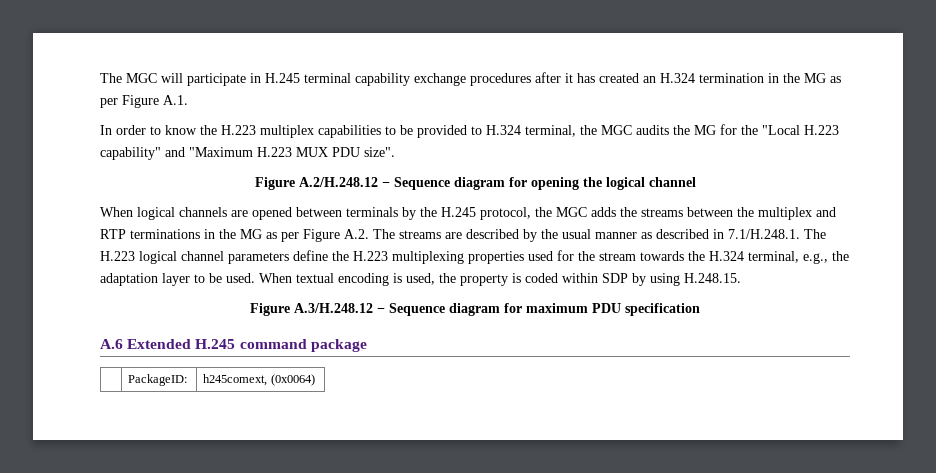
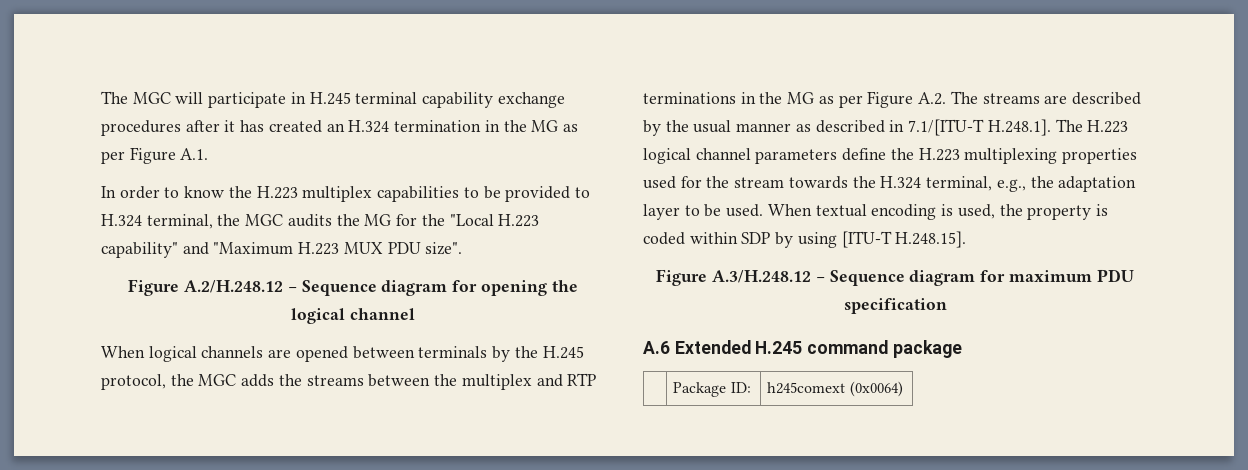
- When logical channels are opened between terminals by the H.245 protocol, the MGC adds the streams between the multiplex and RTP terminations in the MG as per Figure A.2. The streams are described by the usual manner as described in 7.1/H.248.1. The H.223 logical channel parameters define the H.223 multiplexing properties used for the stream towards the H.324 terminal, e.g., the adaptation layer to be used.
+ When logical channels are opened between terminals by the H.245 protocol, the MGC adds the streams between the multiplex and RTP terminations in the MG as per Figure A.2. The streams are described by the usual manner as described in 7.1/[ITU-T H.248.1]. The H.223 logical channel parameters define the H.223 multiplexing properties used for the stream towards the H.324 terminal, e.g., the adaptation layer to be used.
- When textual encoding is used, the property is coded within SDP by using H.248.15.
+ When textual encoding is used, the property is coded within SDP by using [ITU-T H.248.15].
- | PackageID: | h245comext, (0x0064)
+ | Package ID: | h245comext (0x0064)

